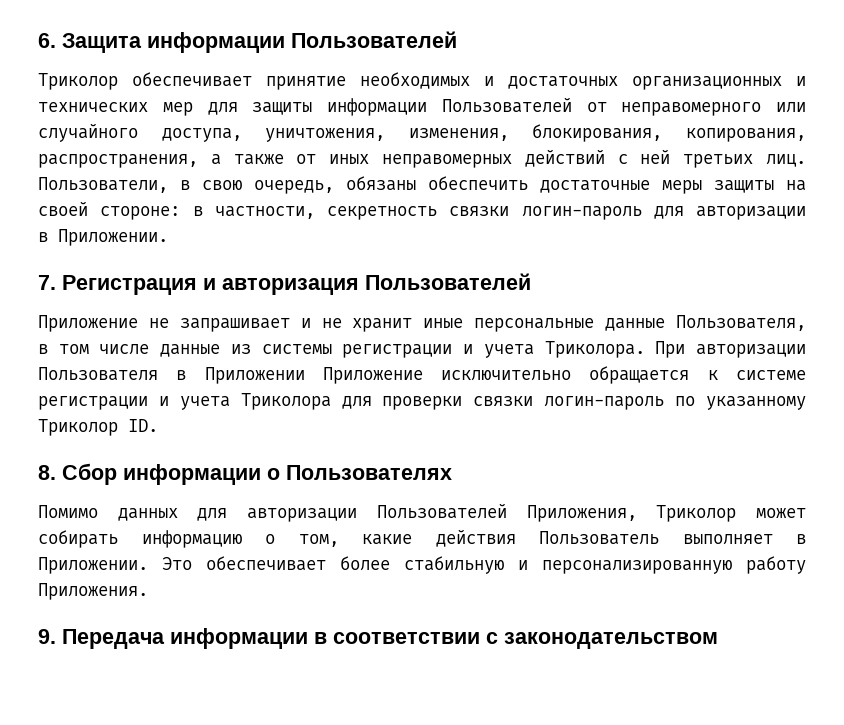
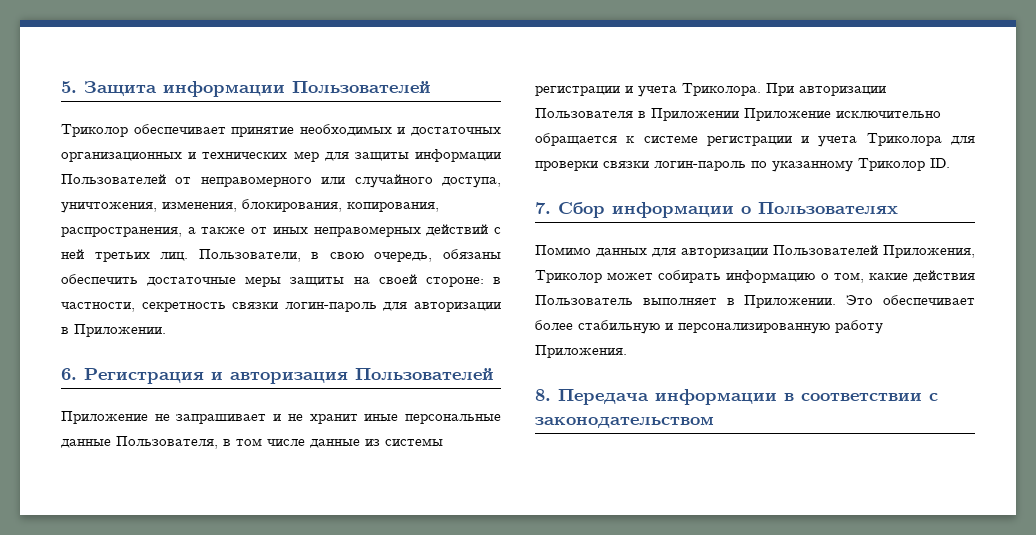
- 6. Защита информации Пользователей
+ 5. Защита информации Пользователей
- 7. Регистрация и авторизация Пользователей
+ 6. Регистрация и авторизация Пользователей
- 8. Сбор информации о Пользователях
+ 7. Сбор информации о Пользователях
- 9. Передача информации в соответствии с законодательством
+ 8. Передача информации в соответствии с законодательством

